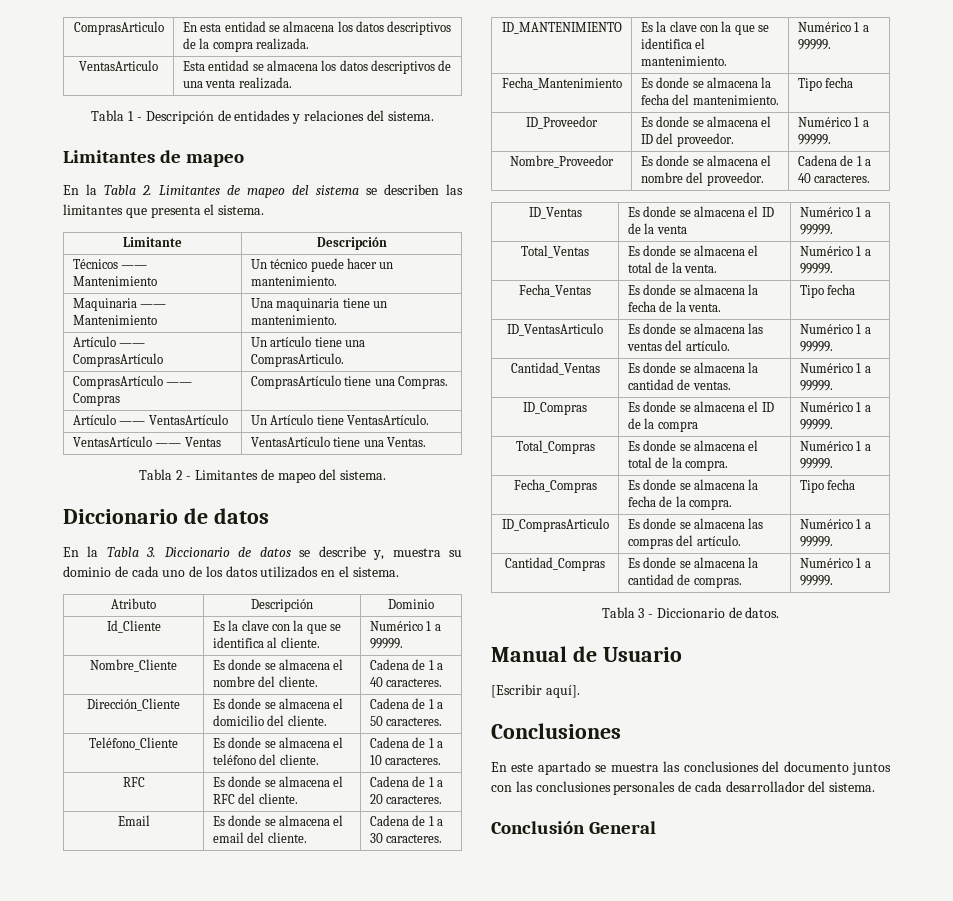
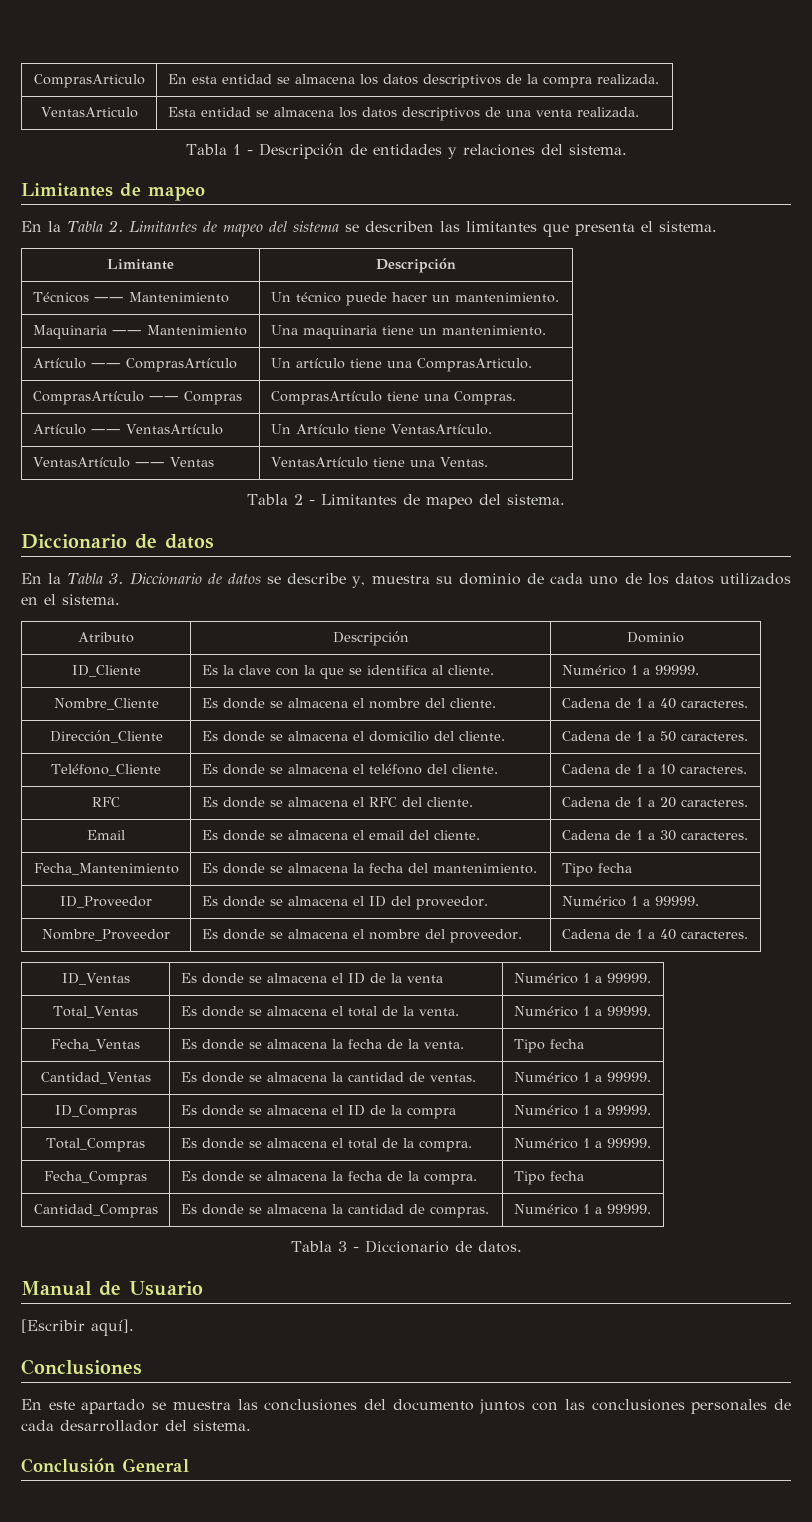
- Id_Cliente | Es la clave con la que se identifica al cliente. | Numérico 1 a 99999.
+ ID_Cliente | Es la clave con la que se identifica al cliente. | Numérico 1 a 99999.
- ID_MANTENIMIENTO | Es la clave con la que se identifica el mantenimiento. | Numérico 1 a 99999.
- ID_VentasArticulo | Es donde se almacena las ventas del artículo. | Numérico 1 a 99999.
- ID_ComprasArticulo | Es donde se almacena las compras del artículo. | Numérico 1 a 99999.

